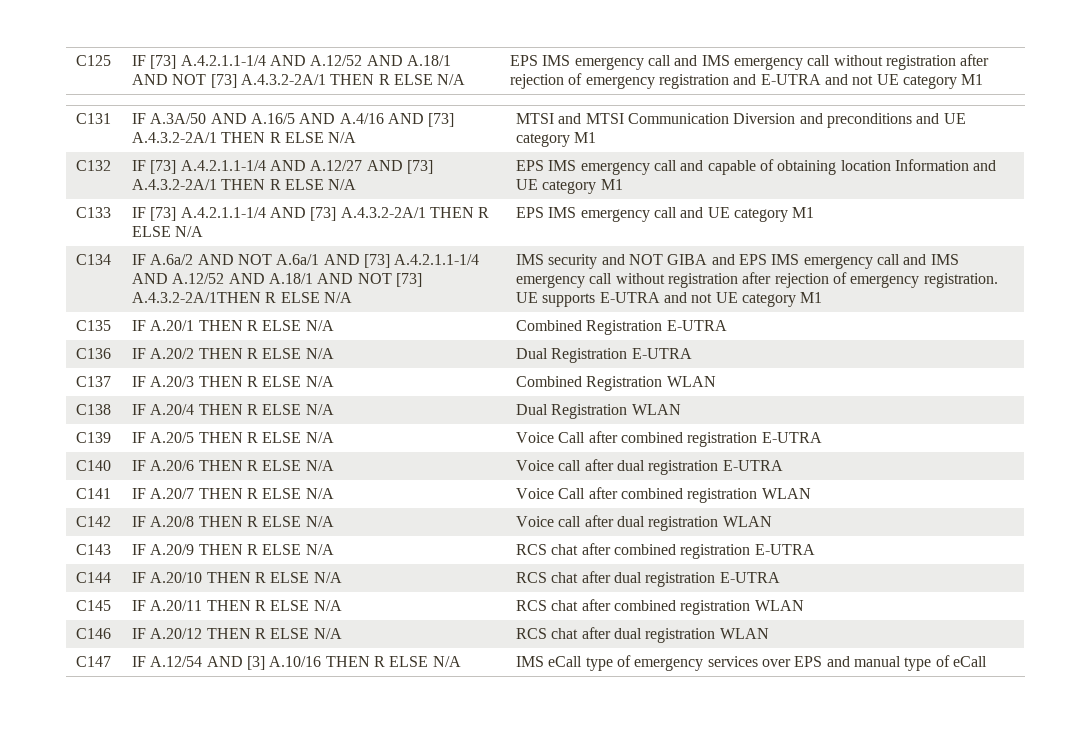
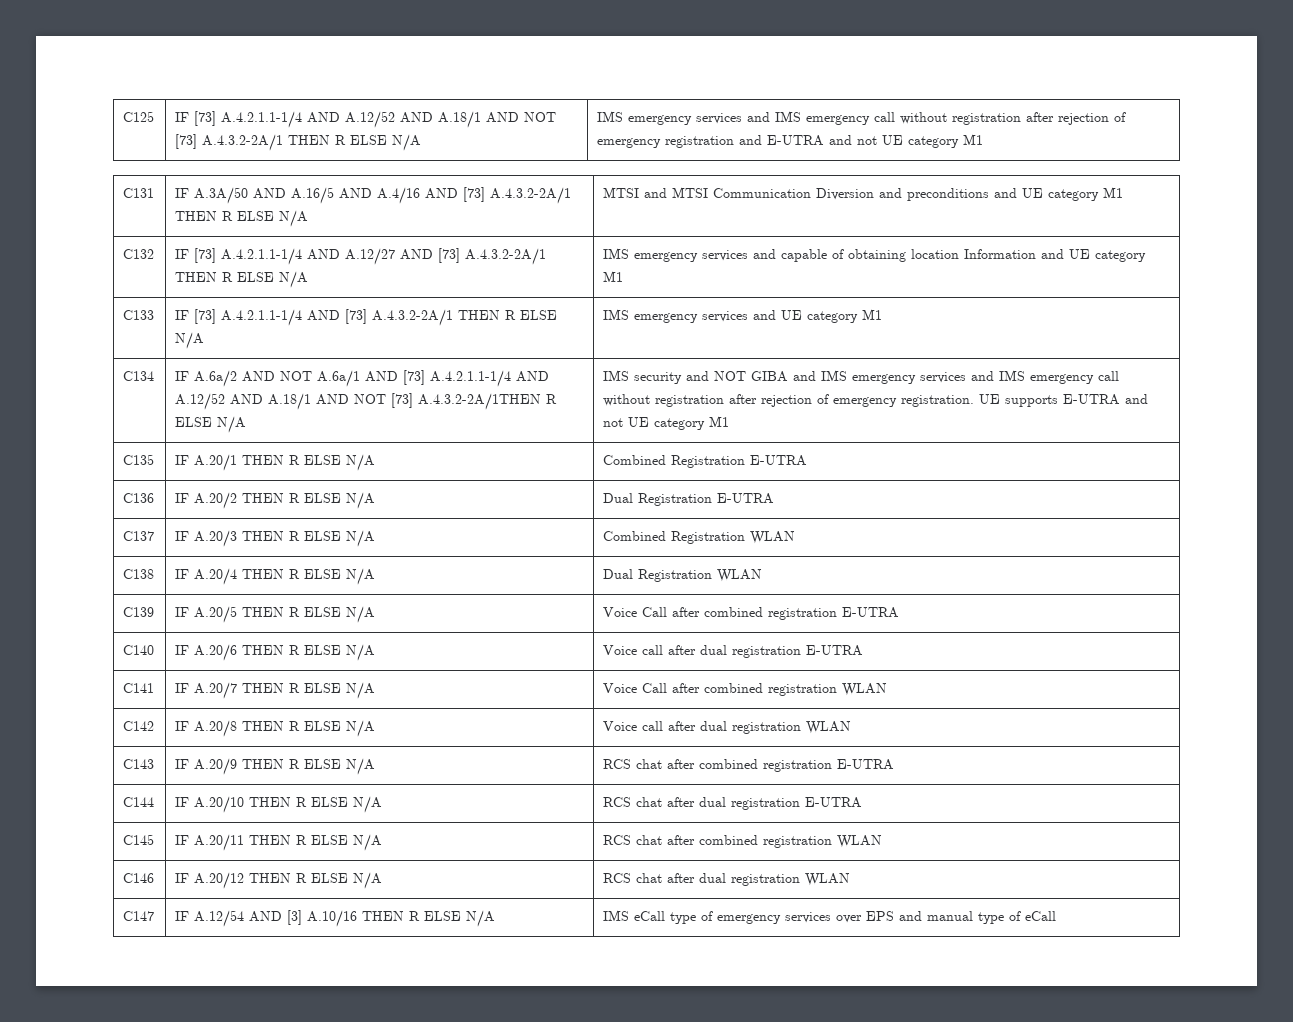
- C125 | IF [73] A.4.2.1.1-1/4 AND A.12/52 AND A.18/1 AND NOT [73] A.4.3.2-2A/1 THEN R ELSE N/A | EPS IMS emergency call and IMS emergency call without registration after rejection of emergency registration and E-UTRA and not UE category M1
+ C125 | IF [73] A.4.2.1.1-1/4 AND A.12/52 AND A.18/1 AND NOT [73] A.4.3.2-2A/1 THEN R ELSE N/A | IMS emergency services and IMS emergency call without registration after rejection of emergency registration and E-UTRA and not UE category M1
- C132 | IF [73] A.4.2.1.1-1/4 AND A.12/27 AND [73] A.4.3.2-2A/1 THEN R ELSE N/A | EPS IMS emergency call and capable of obtaining location Information and UE category M1
+ C132 | IF [73] A.4.2.1.1-1/4 AND A.12/27 AND [73] A.4.3.2-2A/1 THEN R ELSE N/A | IMS emergency services and capable of obtaining location Information and UE category M1
- C133 | IF [73] A.4.2.1.1-1/4 AND [73] A.4.3.2-2A/1 THEN R ELSE N/A | EPS IMS emergency call and UE category M1
+ C133 | IF [73] A.4.2.1.1-1/4 AND [73] A.4.3.2-2A/1 THEN R ELSE N/A | IMS emergency services and UE category M1
- IMS security and NOT GIBA and EPS IMS emergency call and IMS emergency call without registration after rejection of emergency registration.
+ IMS security and NOT GIBA and IMS emergency services and IMS emergency call without registration after rejection of emergency registration.

